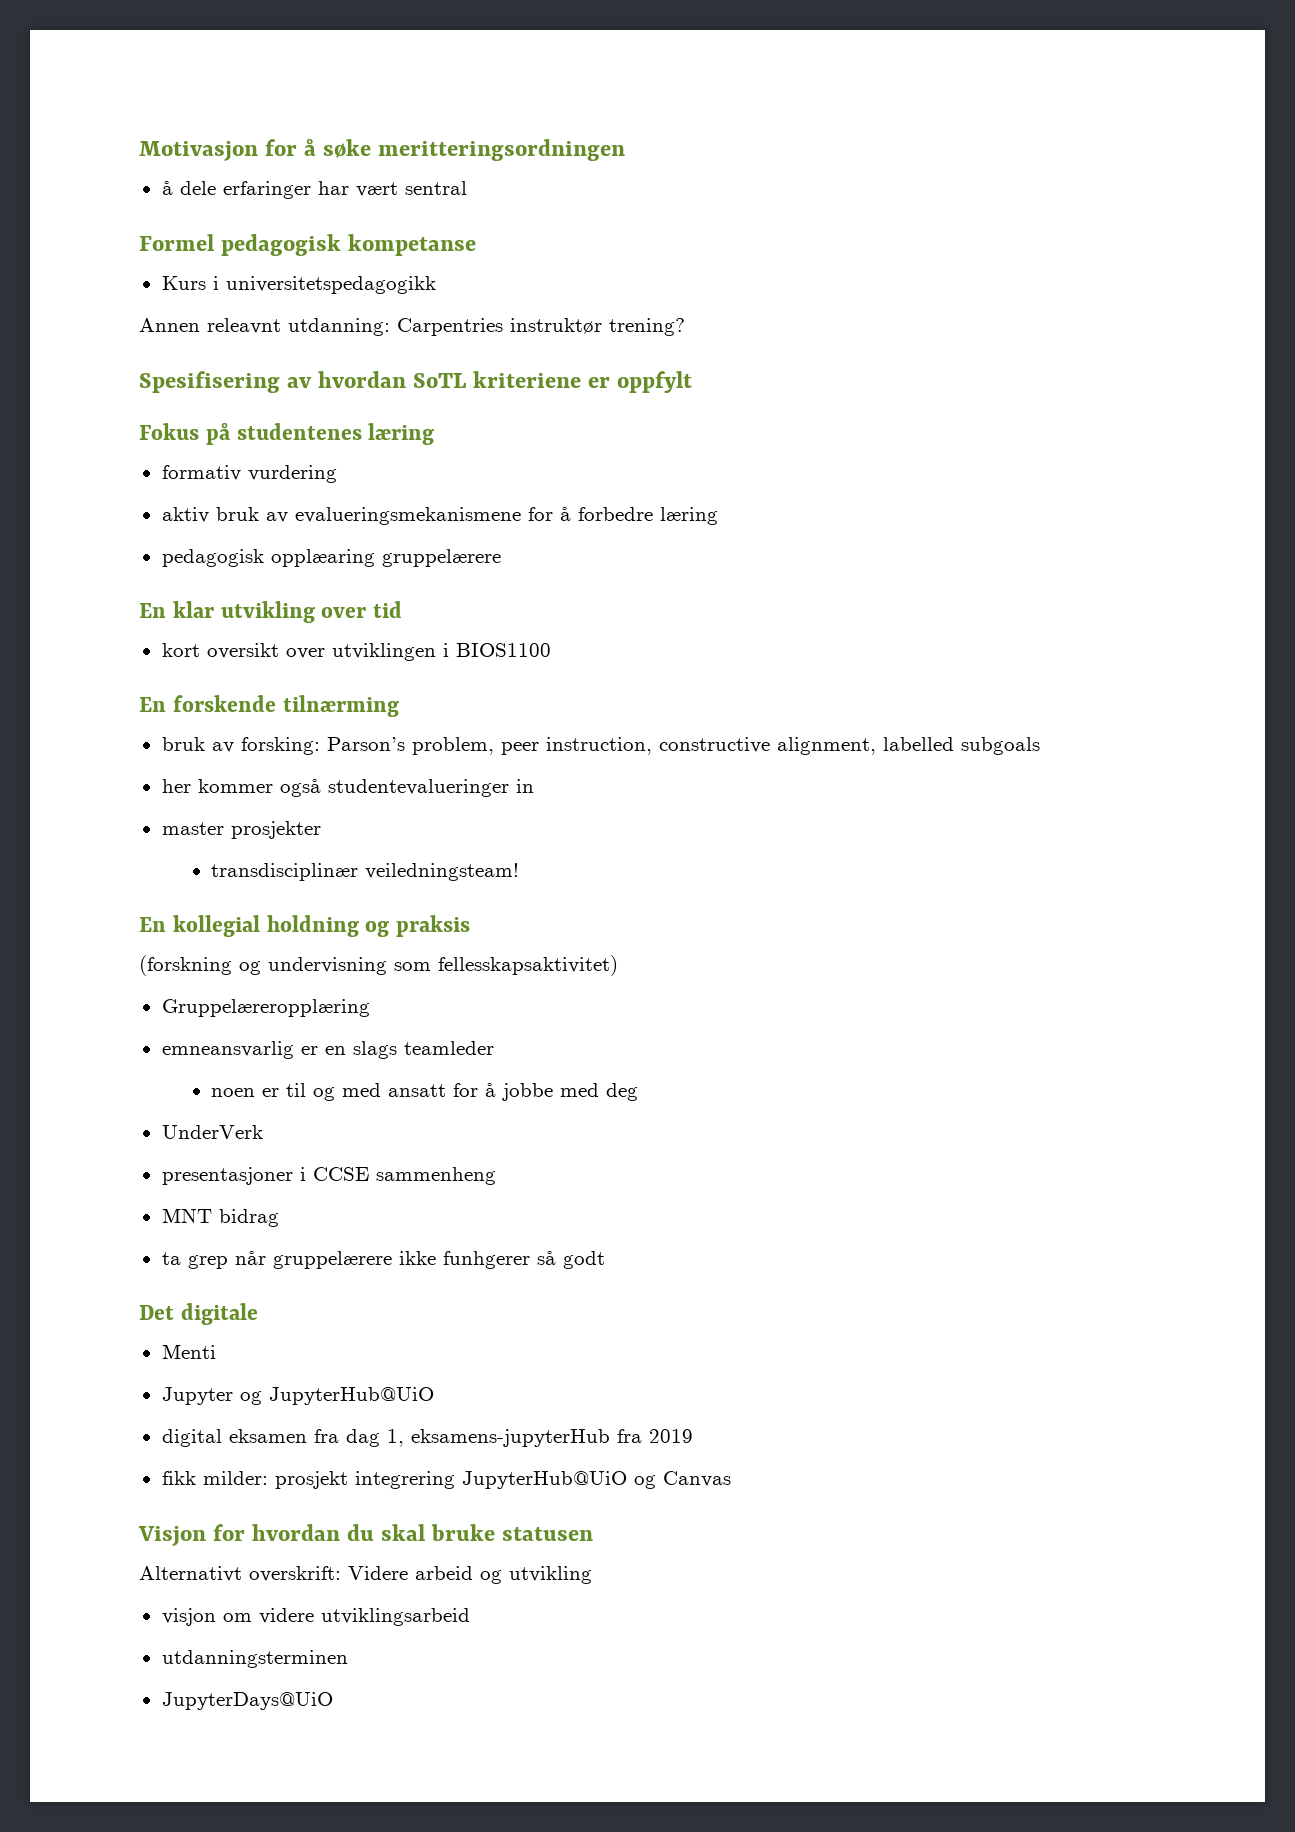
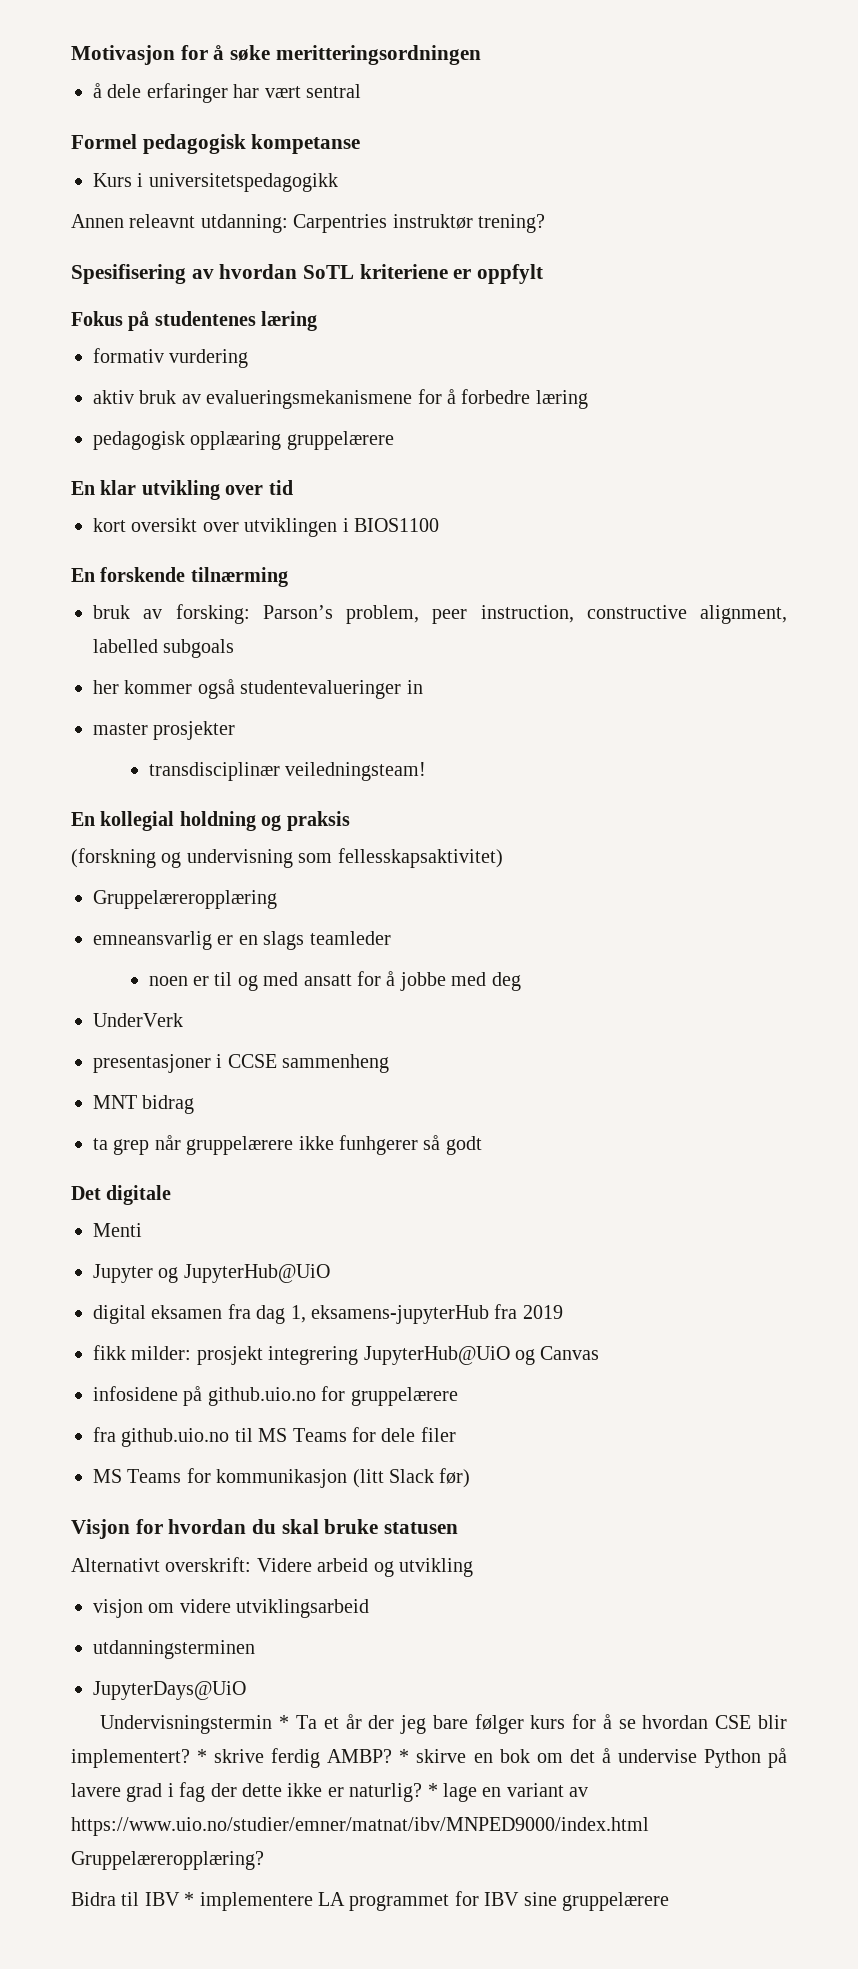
+ infosidene på github.uio.no for gruppelærere
+ fra github.uio.no til MS Teams for dele filer
+ MS Teams for kommunikasjon (litt Slack før)
+ Undervisningstermin * Ta et år der jeg bare følger kurs for å se hvordan CSE blir implementert? * skrive ferdig AMBP? * skirve en bok om det å undervise Python på lavere grad i fag der dette ikke er naturlig? * lage en variant av https://www.uio.no/studier/emner/matnat/ibv/MNPED9000/index.html Gruppelæreropplæring?
+ Bidra til IBV * implementere LA programmet for IBV sine gruppelærere

